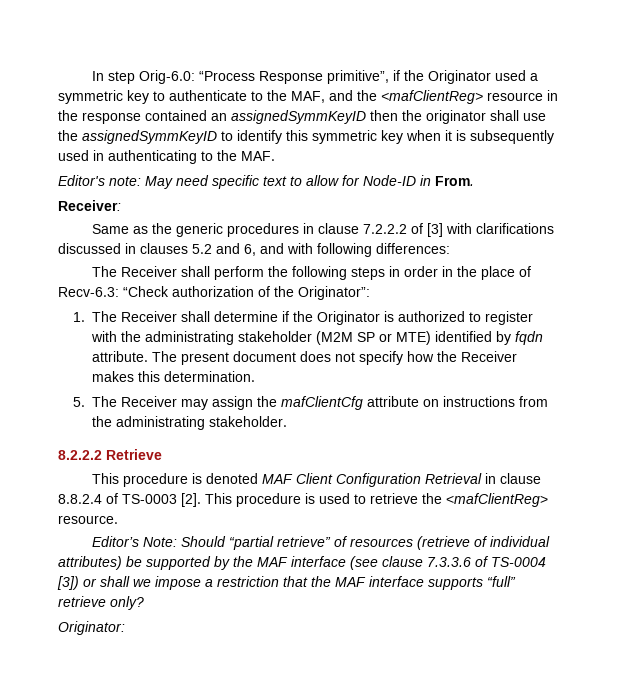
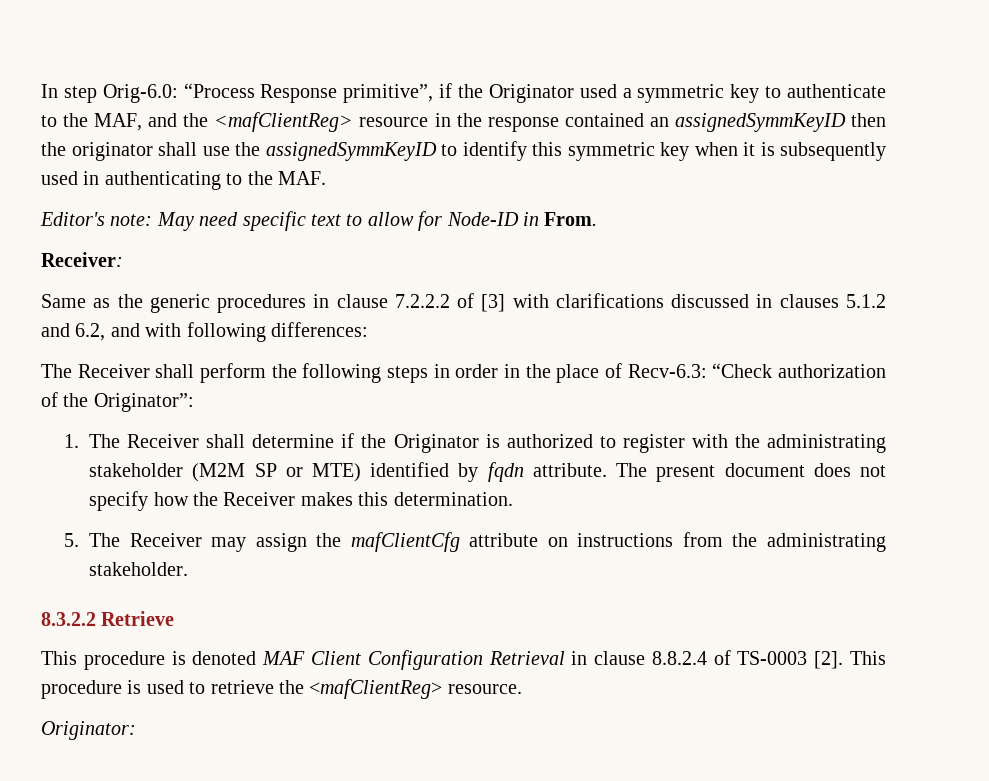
- Same as the generic procedures in clause 7.2.2.2 of [3] with clarifications discussed in clauses 5.2 and 6, and with following differences:
+ Same as the generic procedures in clause 7.2.2.2 of [3] with clarifications discussed in clauses 5.1.2 and 6.2, and with following differences:
- 8.2.2.2 Retrieve
+ 8.3.2.2 Retrieve
- Editor’s Note: Should “partial retrieve” of resources (retrieve of individual attributes) be supported by the MAF interface (see clause 7.3.3.6 of TS-0004 [3]) or shall we impose a restriction that the MAF interface supports “full” retrieve only?

